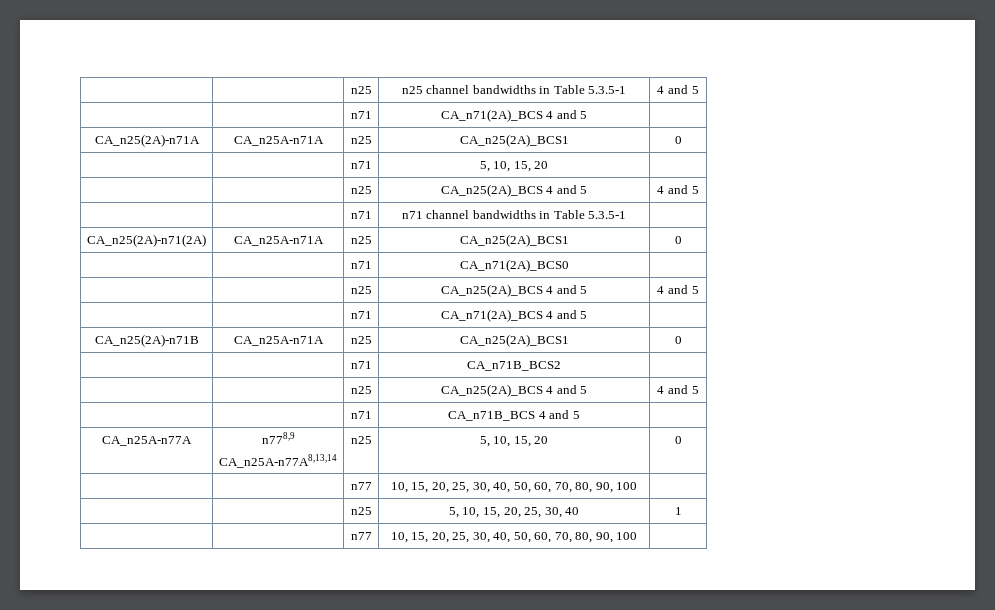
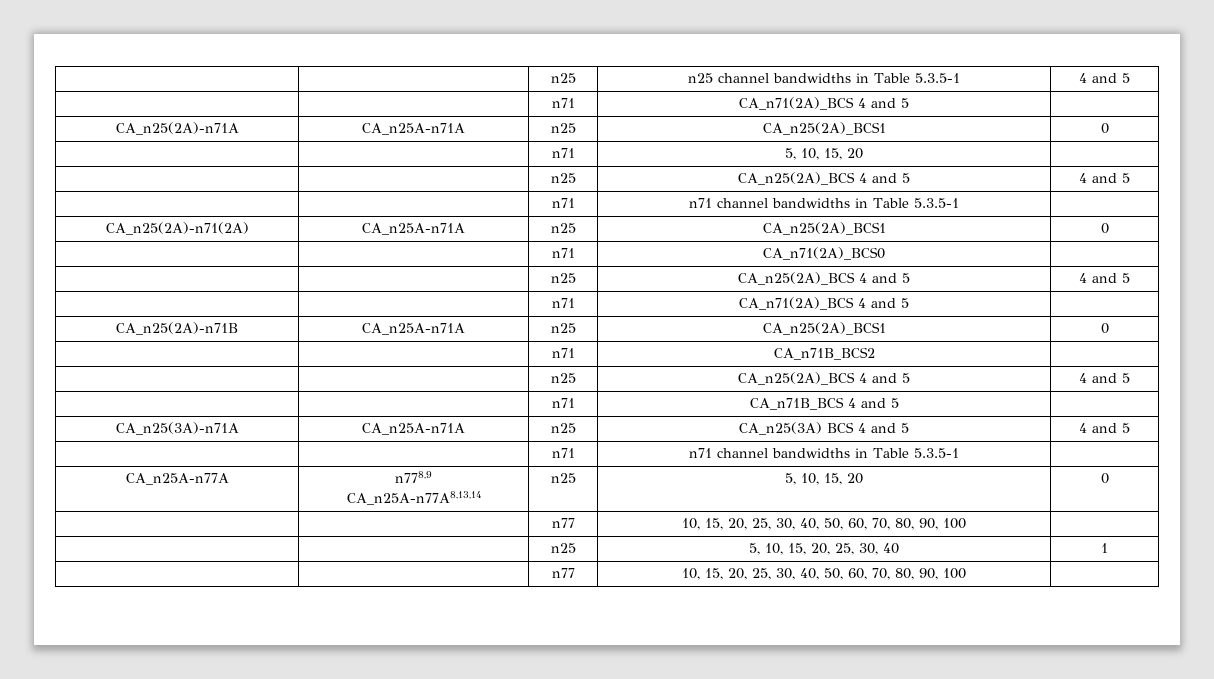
+ CA_n25(3A)-n71A | CA_n25A-n71A | n25 | CA_n25(3A) BCS 4 and 5 | 4 and 5
+ | | n71 | n71 channel bandwidths in Table 5.3.5-1 |

